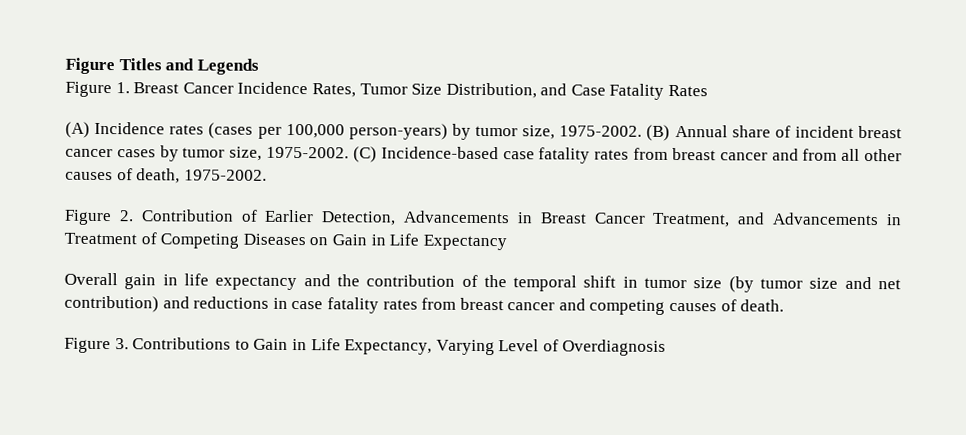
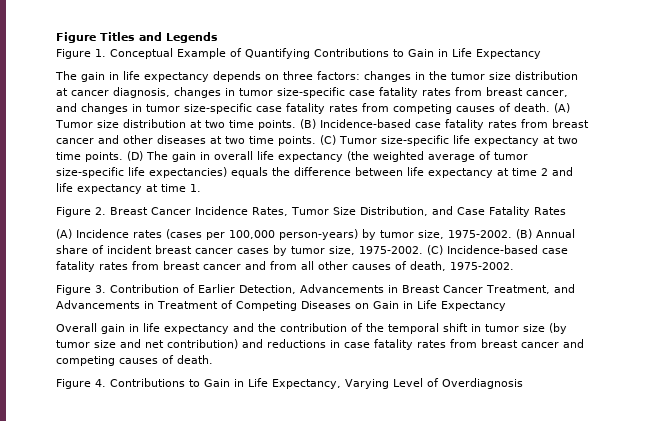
- Figure 1. Breast Cancer Incidence Rates, Tumor Size Distribution, and Case Fatality Rates
+ Figure 1. Conceptual Example of Quantifying Contributions to Gain in Life Expectancy
+ The gain in life expectancy depends on three factors: changes in the tumor size distribution at cancer diagnosis, changes in tumor size-specific case fatality rates from breast cancer, and changes in tumor size-specific case fatality rates from competing causes of death. (A) Tumor size distribution at two time points. (B) Incidence-based case fatality rates from breast cancer and other diseases at two time points. (C) Tumor size-specific life expectancy at two time points. (D) The gain in overall life expectancy (the weighted average of tumor size-specific life expectancies) equals the difference between life expectancy at time 2 and life expectancy at time 1.
+ Figure 2. Breast Cancer Incidence Rates, Tumor Size Distribution, and Case Fatality Rates
- Figure 2. Contribution of Earlier Detection, Advancements in Breast Cancer Treatment, and Advancements in Treatment of Competing Diseases on Gain in Life Expectancy
+ Figure 3. Contribution of Earlier Detection, Advancements in Breast Cancer Treatment, and Advancements in Treatment of Competing Diseases on Gain in Life Expectancy
- Figure 3. Contributions to Gain in Life Expectancy, Varying Level of Overdiagnosis
+ Figure 4. Contributions to Gain in Life Expectancy, Varying Level of Overdiagnosis

